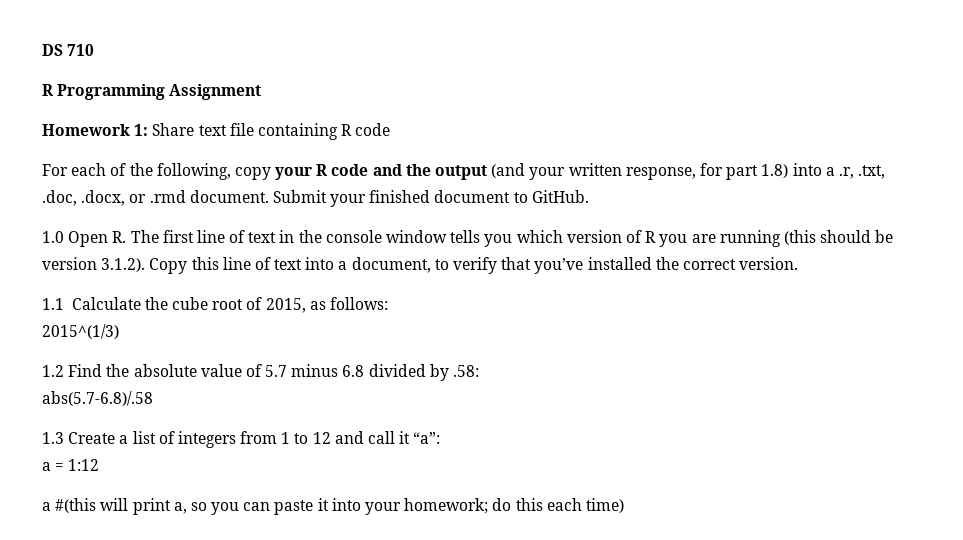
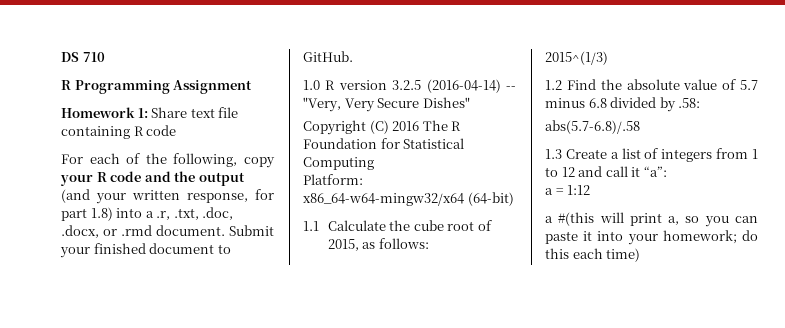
- 1.0 Open R. The first line of text in the console window tells you which version of R you are running (this should be version 3.1.2). Copy this line of text into a document, to verify that you’ve installed the correct version.
+ 1.0 R version 3.2.5 (2016-04-14) -- "Very, Very Secure Dishes"
+ Copyright (C) 2016 The R Foundation for Statistical Computing
+ Platform: x86_64-w64-mingw32/x64 (64-bit)

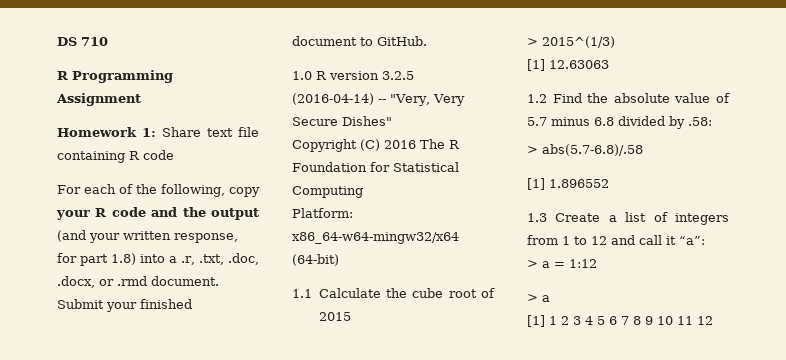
- 1.1 Calculate the cube root of 2015, as follows:
- 2015^(1/3)
+ 1.1 Calculate the cube root of 2015
+ > 2015^(1/3)
+ [1] 12.63063
- abs(5.7-6.8)/.58
+ > abs(5.7-6.8)/.58
+ [1] 1.896552
- a = 1:12
- a #(this will print a, so you can paste it into your homework; do this each time)
+ > a = 1:12
+ > a
+ [1] 1 2 3 4 5 6 7 8 9 10 11 12

